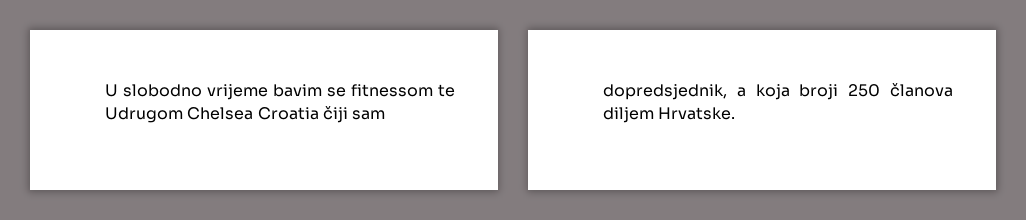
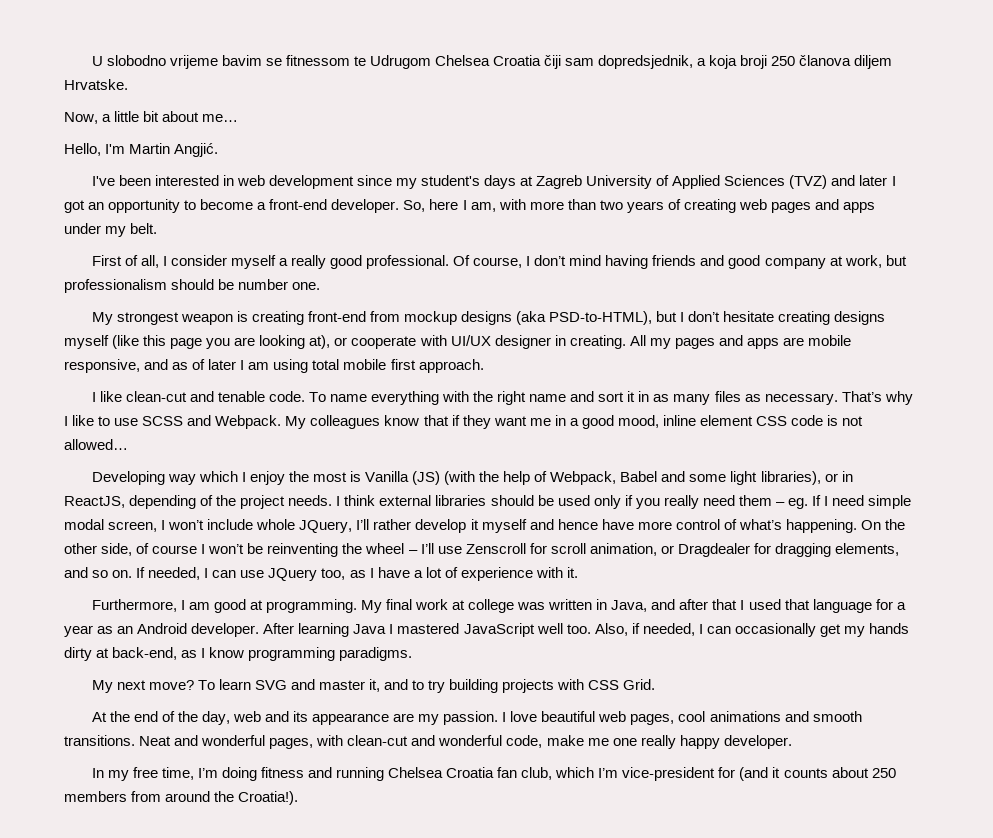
+ Now, a little bit about me…
+ Hello, I'm Martin Angjić.
+ I've been interested in web development since my student's days at Zagreb University of Applied Sciences (TVZ) and later I got an opportunity to become a front-end developer. So, here I am, with more than two years of creating web pages and apps under my belt.
+ First of all, I consider myself a really good professional. Of course, I don’t mind having friends and good company at work, but professionalism should be number one.
+ My strongest weapon is creating front-end from mockup designs (aka PSD-to-HTML), but I don’t hesitate creating designs myself (like this page you are looking at), or cooperate with UI/UX designer in creating. All my pages and apps are mobile responsive, and as of later I am using total mobile first approach.
+ I like clean-cut and tenable code. To name everything with the right name and sort it in as many files as necessary. That’s why I like to use SCSS and Webpack. My colleagues know that if they want me in a good mood, inline element CSS code is not allowed…
+ Developing way which I enjoy the most is Vanilla (JS) (with the help of Webpack, Babel and some light libraries), or in ReactJS, depending of the project needs. I think external libraries should be used only if you really need them – eg. If I need simple modal screen, I won’t include whole JQuery, I’ll rather develop it myself and hence have more control of what’s happening. On the other side, of course I won’t be reinventing the wheel – I’ll use Zenscroll for scroll animation, or Dragdealer for dragging elements, and so on. If needed, I can use JQuery too, as I have a lot of experience with it.
+ Furthermore, I am good at programming. My final work at college was written in Java, and after that I used that language for a year as an Android developer. After learning Java I mastered JavaScript well too. Also, if needed, I can occasionally get my hands dirty at back-end, as I know programming paradigms.
+ My next move? To learn SVG and master it, and to try building projects with CSS Grid.
+ At the end of the day, web and its appearance are my passion. I love beautiful web pages, cool animations and smooth transitions. Neat and wonderful pages, with clean-cut and wonderful code, make me one really happy developer.
+ In my free time, I’m doing fitness and running Chelsea Croatia fan club, which I’m vice-president for (and it counts about 250 members from around the Croatia!).

